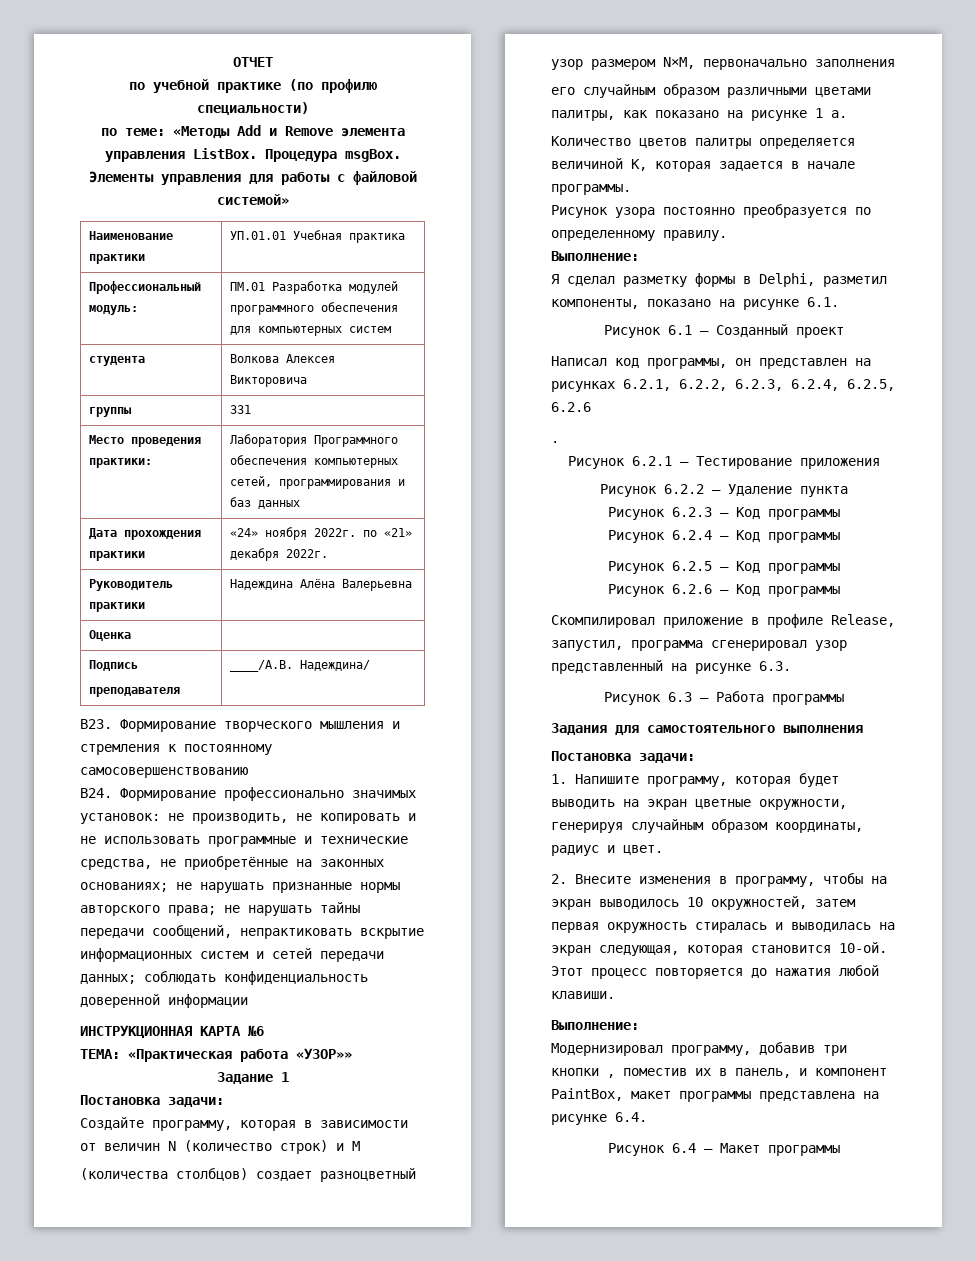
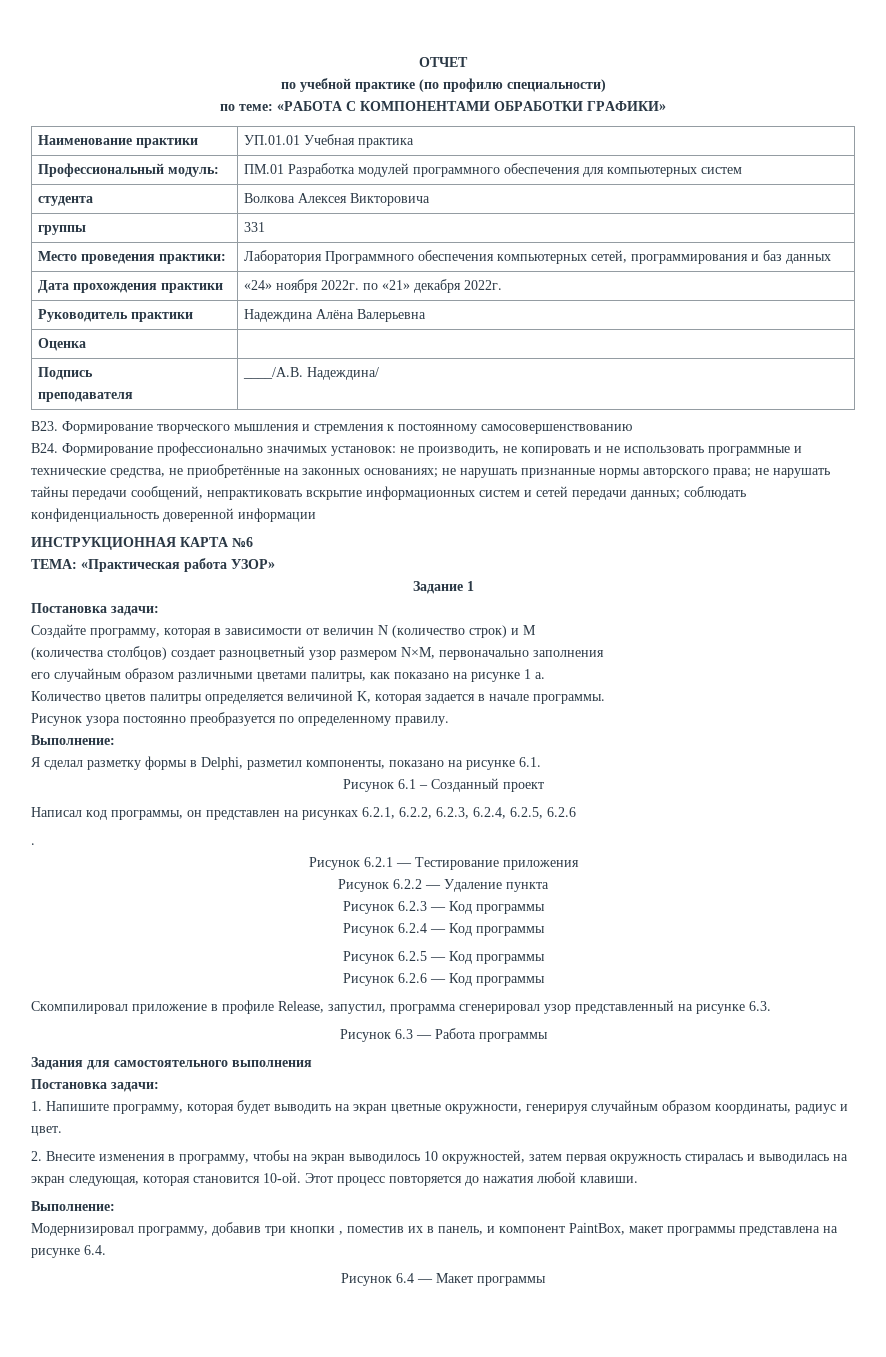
- по теме: «Методы Add и Remove элемента управления ListBox. Процедура msgBox. Элементы управления для работы с файловой системой»
+ по теме: «РАБОТА С КОМПОНЕНТАМИ ОБРАБОТКИ ГРАФИКИ»
- ТЕМА: «Практическая работа «УЗОР»»
+ ТЕМА: «Практическая работа УЗОР»

